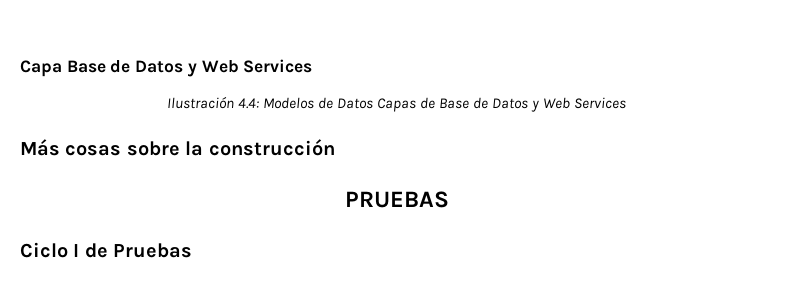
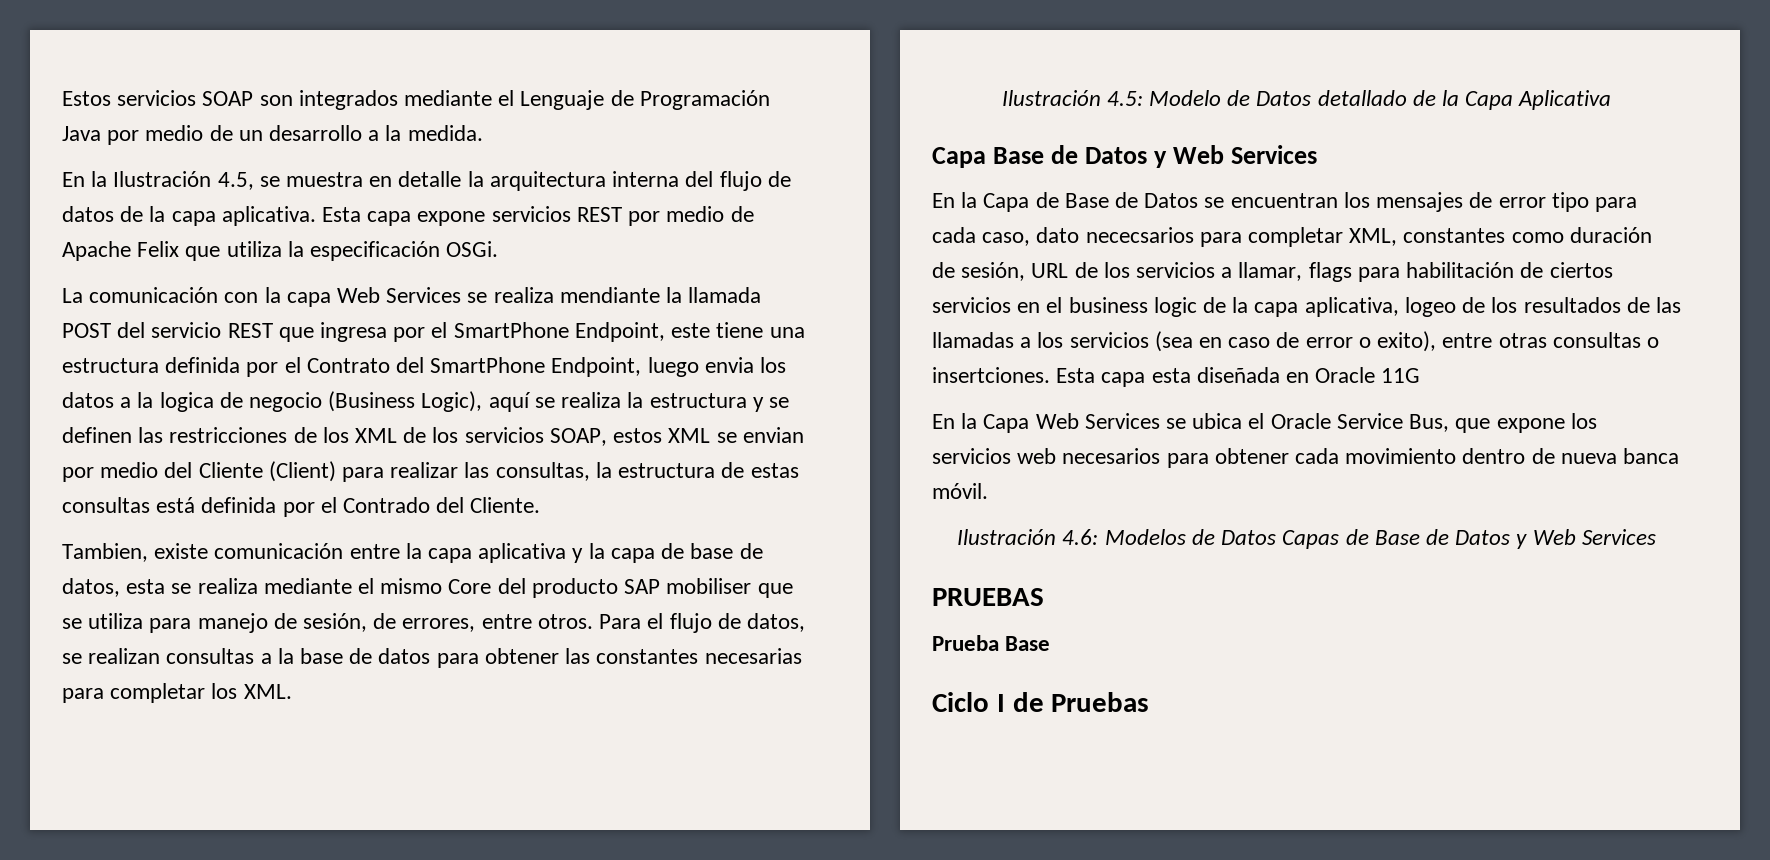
+ Estos servicios SOAP son integrados mediante el Lenguaje de Programación Java por medio de un desarrollo a la medida.
+ En la Ilustración 4.5, se muestra en detalle la arquitectura interna del flujo de datos de la capa aplicativa. Esta capa expone servicios REST por medio de Apache Felix que utiliza la especificación OSGi.
+ La comunicación con la capa Web Services se realiza mendiante la llamada POST del servicio REST que ingresa por el SmartPhone Endpoint, este tiene una estructura definida por el Contrato del SmartPhone Endpoint, luego envia los datos a la logica de negocio (Business Logic), aquí se realiza la estructura y se definen las restricciones de los XML de los servicios SOAP, estos XML se envian por medio del Cliente (Client) para realizar las consultas, la estructura de estas consultas está definida por el Contrado del Cliente.
+ Tambien, existe comunicación entre la capa aplicativa y la capa de base de datos, esta se realiza mediante el mismo Core del producto SAP mobiliser que se utiliza para manejo de sesión, de errores, entre otros. Para el flujo de datos, se realizan consultas a la base de datos para obtener las constantes necesarias para completar los XML.
+ Ilustración 4.5: Modelo de Datos detallado de la Capa Aplicativa
- Ilustración 4.4: Modelos de Datos Capas de Base de Datos y Web Services
+ En la Capa de Base de Datos se encuentran los mensajes de error tipo para cada caso, dato nececsarios para completar XML, constantes como duración de sesión, URL de los servicios a llamar, flags para habilitación de ciertos servicios en el business logic de la capa aplicativa, logeo de los resultados de las llamadas a los servicios (sea en caso de error o exito), entre otras consultas o insertciones. Esta capa esta diseñada en Oracle 11G
+ En la Capa Web Services se ubica el Oracle Service Bus, que expone los servicios web necesarios para obtener cada movimiento dentro de nueva banca móvil.
+ Ilustración 4.6: Modelos de Datos Capas de Base de Datos y Web Services
- Más cosas sobre la construcción
  PRUEBAS
+ Prueba Base

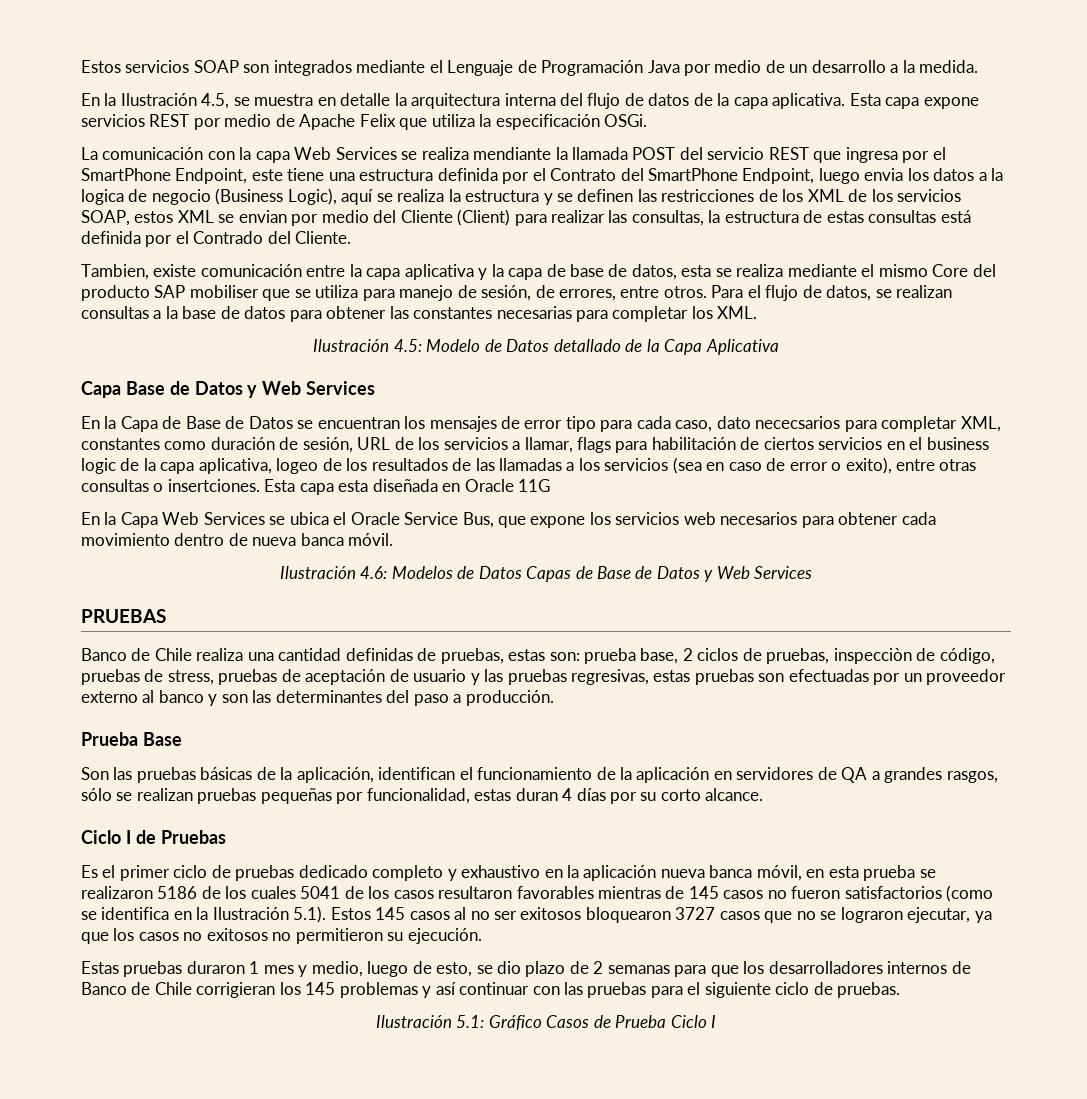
+ Banco de Chile realiza una cantidad definidas de pruebas, estas son: prueba base, 2 ciclos de pruebas, inspecciòn de código, pruebas de stress, pruebas de aceptación de usuario y las pruebas regresivas, estas pruebas son efectuadas por un proveedor externo al banco y son las determinantes del paso a producción.
  Prueba Base
+ Son las pruebas básicas de la aplicación, identifican el funcionamiento de la aplicación en servidores de QA a grandes rasgos, sólo se realizan pruebas pequeñas por funcionalidad, estas duran 4 días por su corto alcance.
  Ciclo I de Pruebas
+ Es el primer ciclo de pruebas dedicado completo y exhaustivo en la aplicación nueva banca móvil, en esta prueba se realizaron 5186 de los cuales 5041 de los casos resultaron favorables mientras de 145 casos no fueron satisfactorios (como se identifica en la Ilustración 5.1). Estos 145 casos al no ser exitosos bloquearon 3727 casos que no se lograron ejecutar, ya que los casos no exitosos no permitieron su ejecución.
+ Estas pruebas duraron 1 mes y medio, luego de esto, se dio plazo de 2 semanas para que los desarrolladores internos de Banco de Chile corrigieran los 145 problemas y así continuar con las pruebas para el siguiente ciclo de pruebas.
+ Ilustración 5.1: Gráfico Casos de Prueba Ciclo I

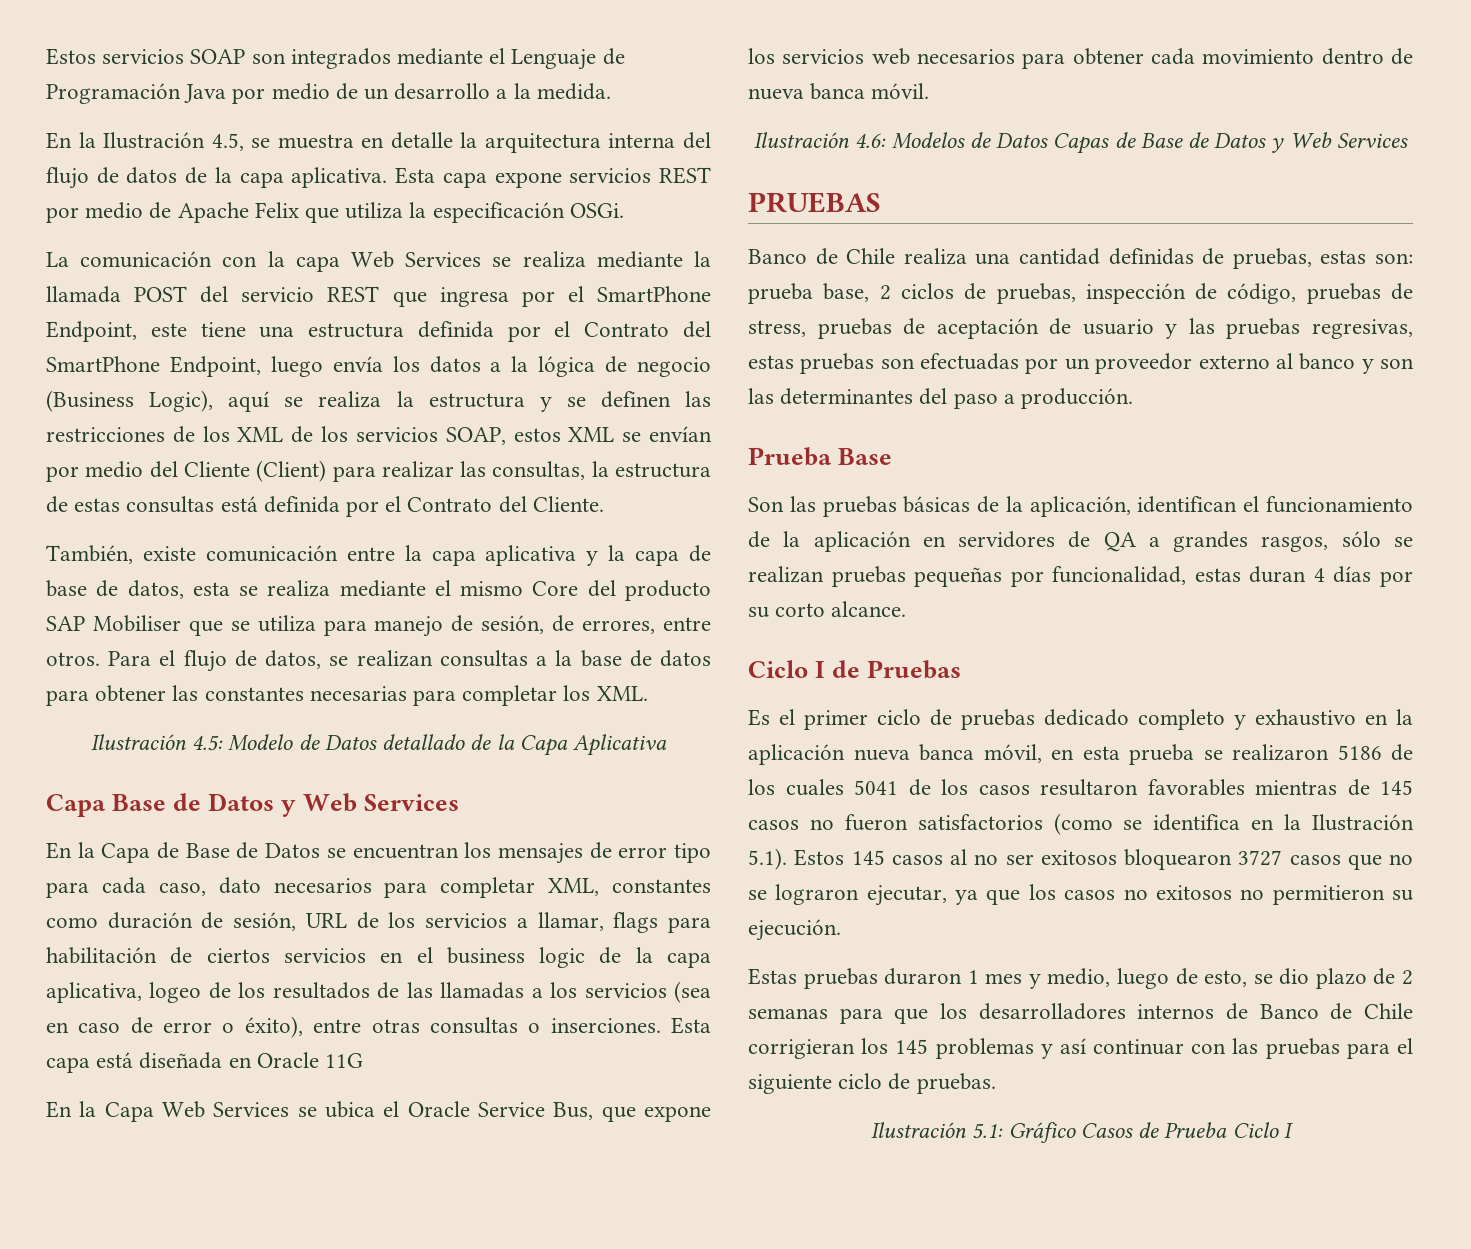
- La comunicación con la capa Web Services se realiza mendiante la llamada POST del servicio REST que ingresa por el SmartPhone Endpoint, este tiene una estructura definida por el Contrato del SmartPhone Endpoint, luego envia los datos a la logica de negocio (Business Logic), aquí se realiza la estructura y se definen las restricciones de los XML de los servicios SOAP, estos XML se envian por medio del Cliente (Client) para realizar las consultas, la estructura de estas consultas está definida por el Contrado del Cliente.
+ La comunicación con la capa Web Services se realiza mediante la llamada POST del servicio REST que ingresa por el SmartPhone Endpoint, este tiene una estructura definida por el Contrato del SmartPhone Endpoint, luego envía los datos a la lógica de negocio (Business Logic), aquí se realiza la estructura y se definen las restricciones de los XML de los servicios SOAP, estos XML se envían por medio del Cliente (Client) para realizar las consultas, la estructura de estas consultas está definida por el Contrato del Cliente.
- Tambien, existe comunicación entre la capa aplicativa y la capa de base de datos, esta se realiza mediante el mismo Core del producto SAP mobiliser que se utiliza para manejo de sesión, de errores, entre otros.
+ También, existe comunicación entre la capa aplicativa y la capa de base de datos, esta se realiza mediante el mismo Core del producto SAP Mobiliser que se utiliza para manejo de sesión, de errores, entre otros.
- En la Capa de Base de Datos se encuentran los mensajes de error tipo para cada caso, dato nececsarios para completar XML, constantes como duración de sesión, URL de los servicios a llamar, flags para habilitación de ciertos servicios en el business logic de la capa aplicativa, logeo de los resultados de las llamadas a los servicios (sea en caso de error o exito), entre otras consultas o insertciones. Esta capa esta diseñada en Oracle 11G
+ En la Capa de Base de Datos se encuentran los mensajes de error tipo para cada caso, dato necesarios para completar XML, constantes como duración de sesión, URL de los servicios a llamar, flags para habilitación de ciertos servicios en el business logic de la capa aplicativa, logeo de los resultados de las llamadas a los servicios (sea en caso de error o éxito), entre otras consultas o inserciones. Esta capa está diseñada en Oracle 11G
- Banco de Chile realiza una cantidad definidas de pruebas, estas son: prueba base, 2 ciclos de pruebas, inspecciòn de código, pruebas de stress, pruebas de aceptación de usuario y las pruebas regresivas, estas pruebas son efectuadas por un proveedor externo al banco y son las determinantes del paso a producción.
+ Banco de Chile realiza una cantidad definidas de pruebas, estas son: prueba base, 2 ciclos de pruebas, inspección de código, pruebas de stress, pruebas de aceptación de usuario y las pruebas regresivas, estas pruebas son efectuadas por un proveedor externo al banco y son las determinantes del paso a producción.

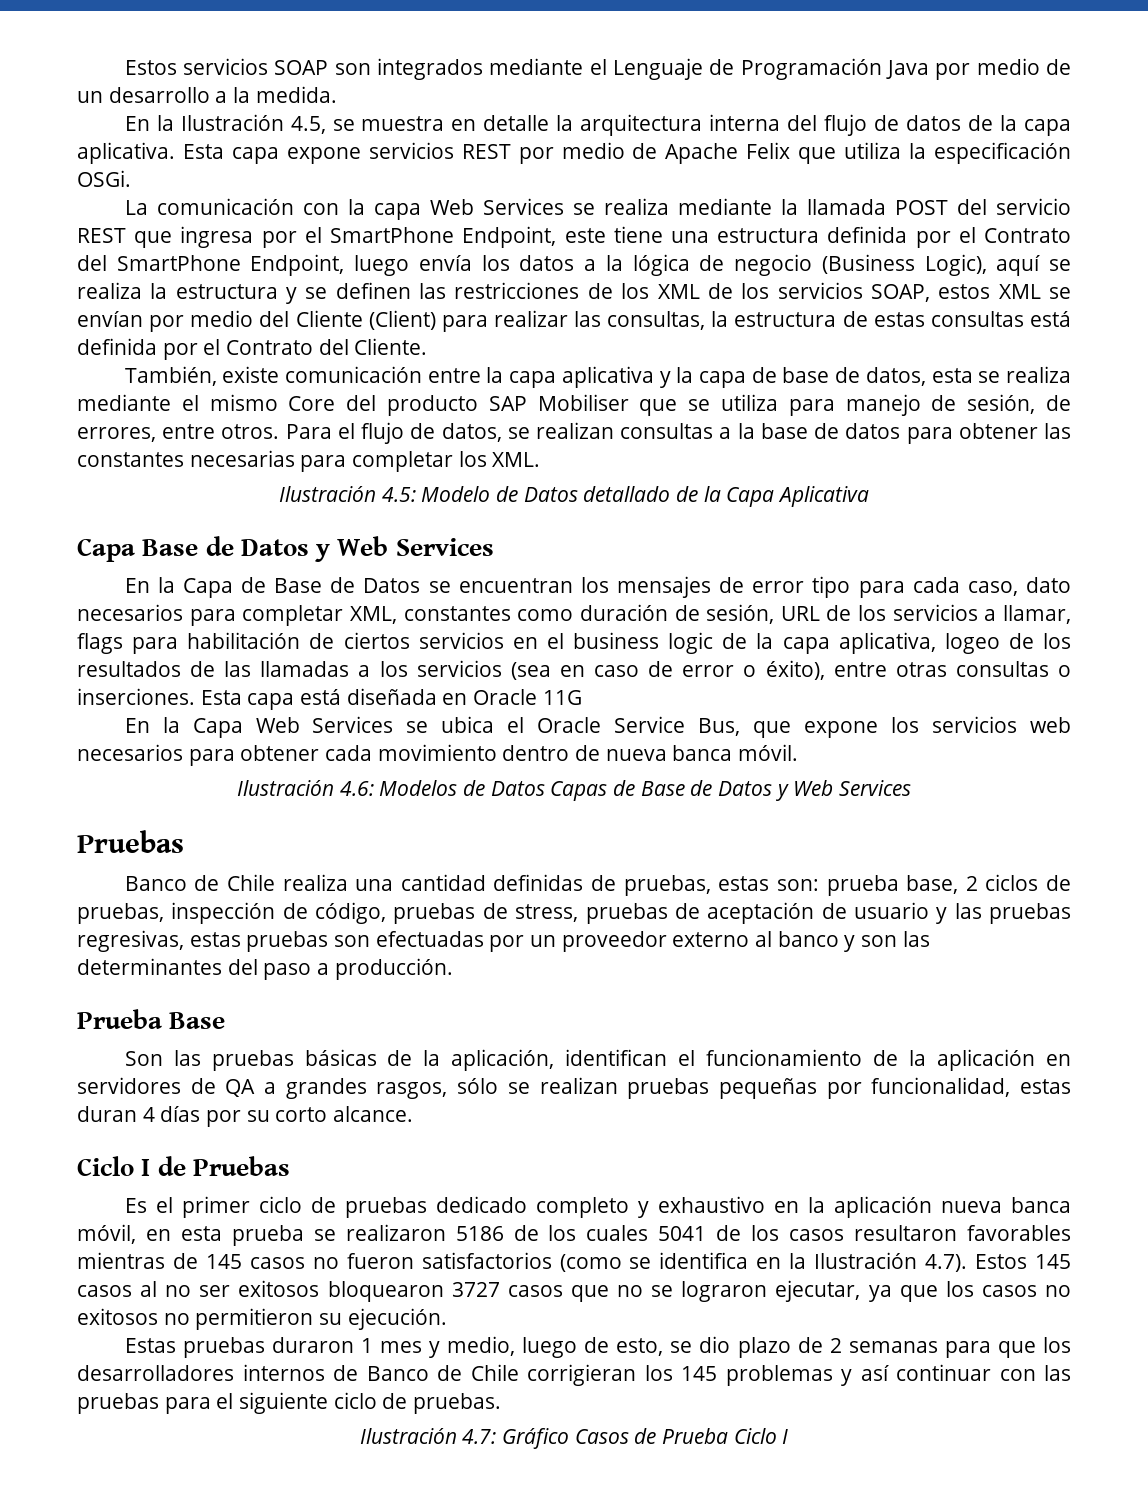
  Ilustración 4.6: Modelos de Datos Capas de Base de Datos y Web Services
- PRUEBAS
+ Pruebas
- Es el primer ciclo de pruebas dedicado completo y exhaustivo en la aplicación nueva banca móvil, en esta prueba se realizaron 5186 de los cuales 5041 de los casos resultaron favorables mientras de 145 casos no fueron satisfactorios (como se identifica en la Ilustración 5.1). Estos 145 casos al no ser exitosos bloquearon 3727 casos que no se lograron ejecutar, ya que los casos no exitosos no permitieron su ejecución.
+ Es el primer ciclo de pruebas dedicado completo y exhaustivo en la aplicación nueva banca móvil, en esta prueba se realizaron 5186 de los cuales 5041 de los casos resultaron favorables mientras de 145 casos no fueron satisfactorios (como se identifica en la Ilustración 4.7). Estos 145 casos al no ser exitosos bloquearon 3727 casos que no se lograron ejecutar, ya que los casos no exitosos no permitieron su ejecución.
- Ilustración 5.1: Gráfico Casos de Prueba Ciclo I
+ Ilustración 4.7: Gráfico Casos de Prueba Ciclo I

